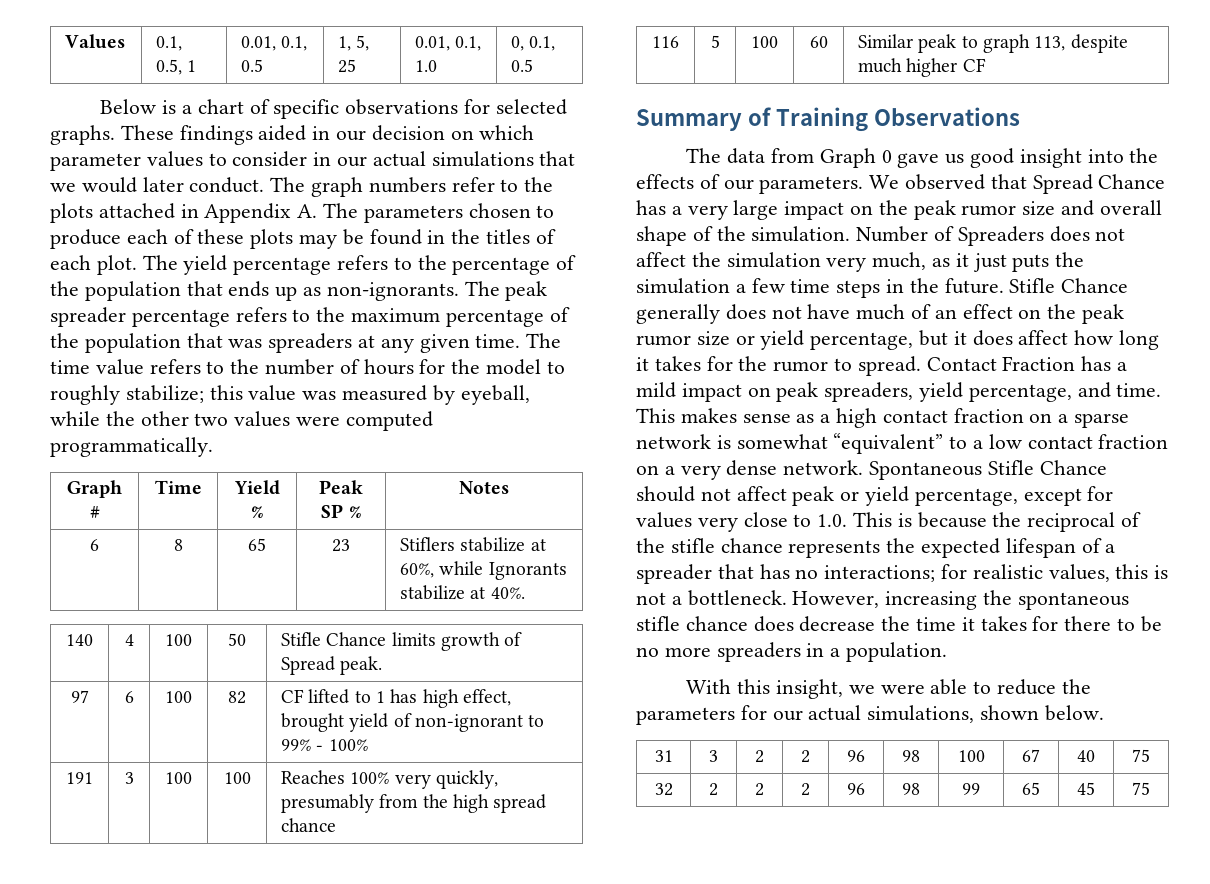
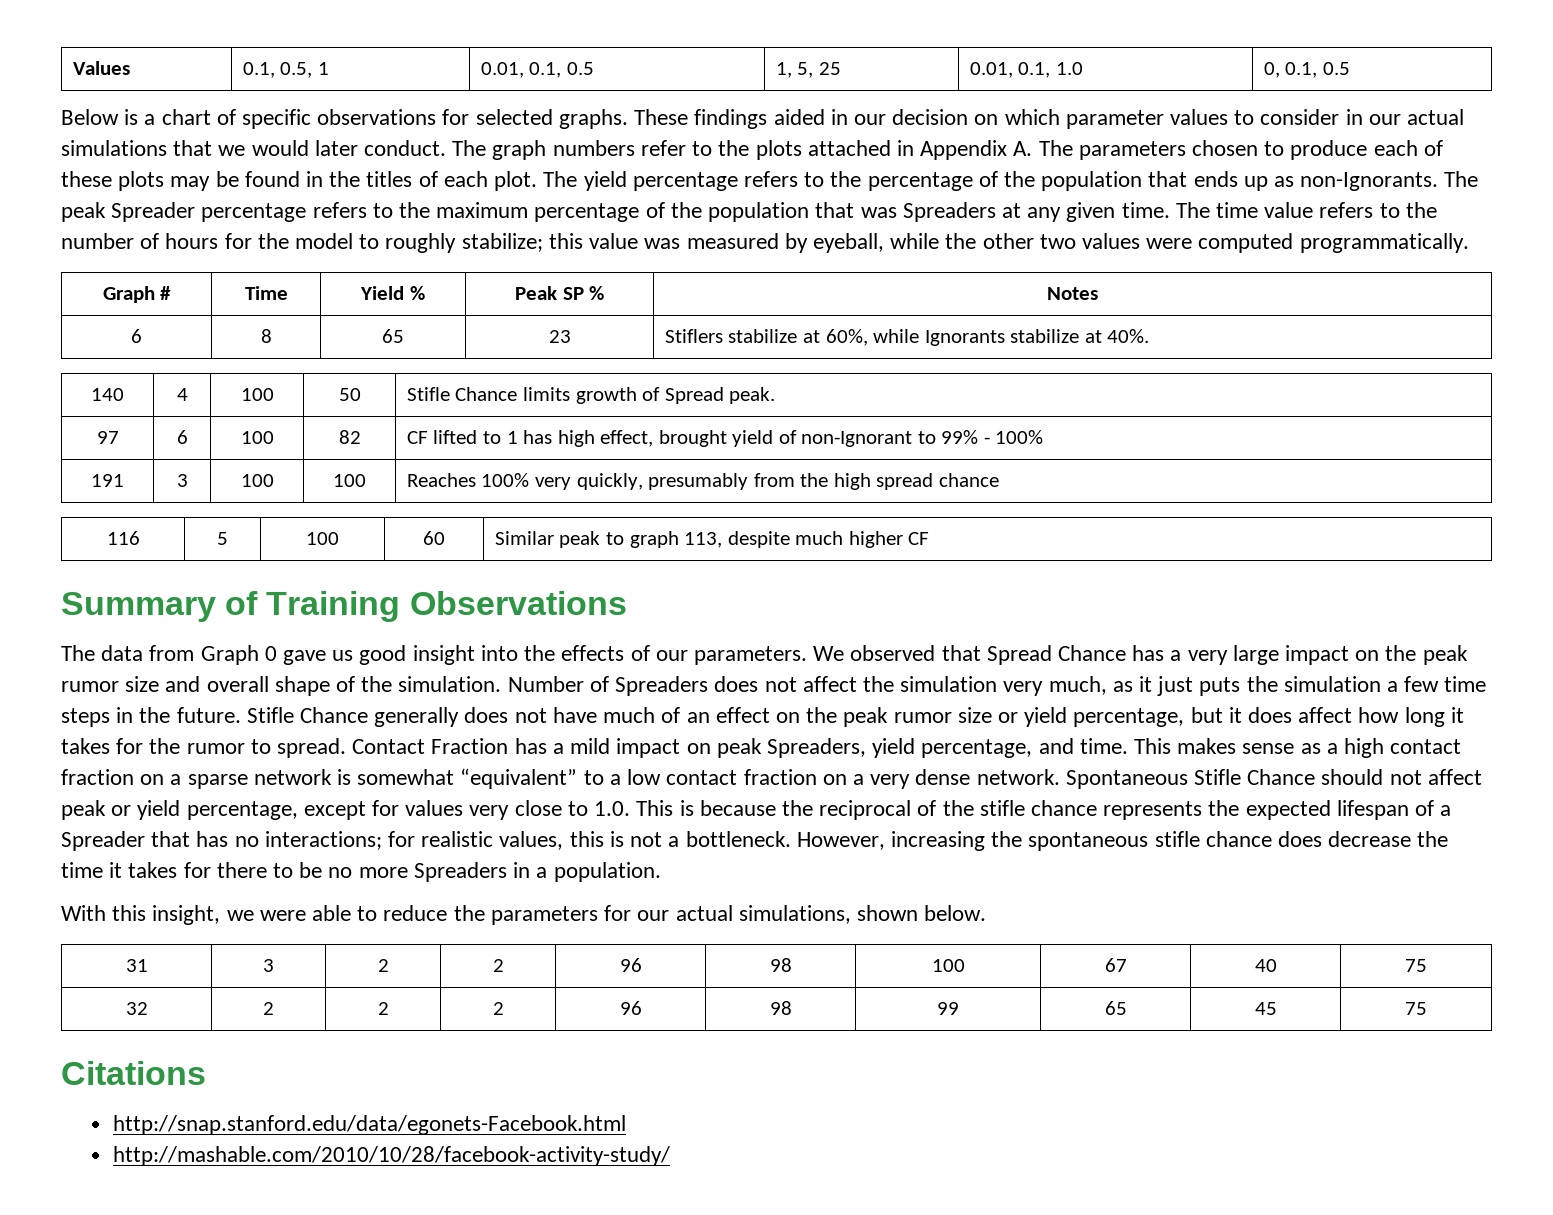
- The yield percentage refers to the percentage of the population that ends up as non-ignorants.
+ The yield percentage refers to the percentage of the population that ends up as non-Ignorants.
- The peak spreader percentage refers to the maximum percentage of the population that was spreaders at any given time.
+ The peak Spreader percentage refers to the maximum percentage of the population that was Spreaders at any given time.
- 97 | 6 | 100 | 82 | CF lifted to 1 has high effect, brought yield of non-ignorant to 99% - 100%
+ 97 | 6 | 100 | 82 | CF lifted to 1 has high effect, brought yield of non-Ignorant to 99% - 100%
- Contact Fraction has a mild impact on peak spreaders, yield percentage, and time.
+ Contact Fraction has a mild impact on peak Spreaders, yield percentage, and time.
- Spontaneous Stifle Chance should not affect peak or yield percentage, except for values very close to 1.0. This is because the reciprocal of the stifle chance represents the expected lifespan of a spreader that has no interactions; for realistic values, this is not a bottleneck.
+ Spontaneous Stifle Chance should not affect peak or yield percentage, except for values very close to 1.0. This is because the reciprocal of the stifle chance represents the expected lifespan of a Spreader that has no interactions; for realistic values, this is not a bottleneck.
- However, increasing the spontaneous stifle chance does decrease the time it takes for there to be no more spreaders in a population.
+ However, increasing the spontaneous stifle chance does decrease the time it takes for there to be no more Spreaders in a population.
+ Citations
+ http://snap.stanford.edu/data/egonets-Facebook.html
+ http://mashable.com/2010/10/28/facebook-activity-study/

